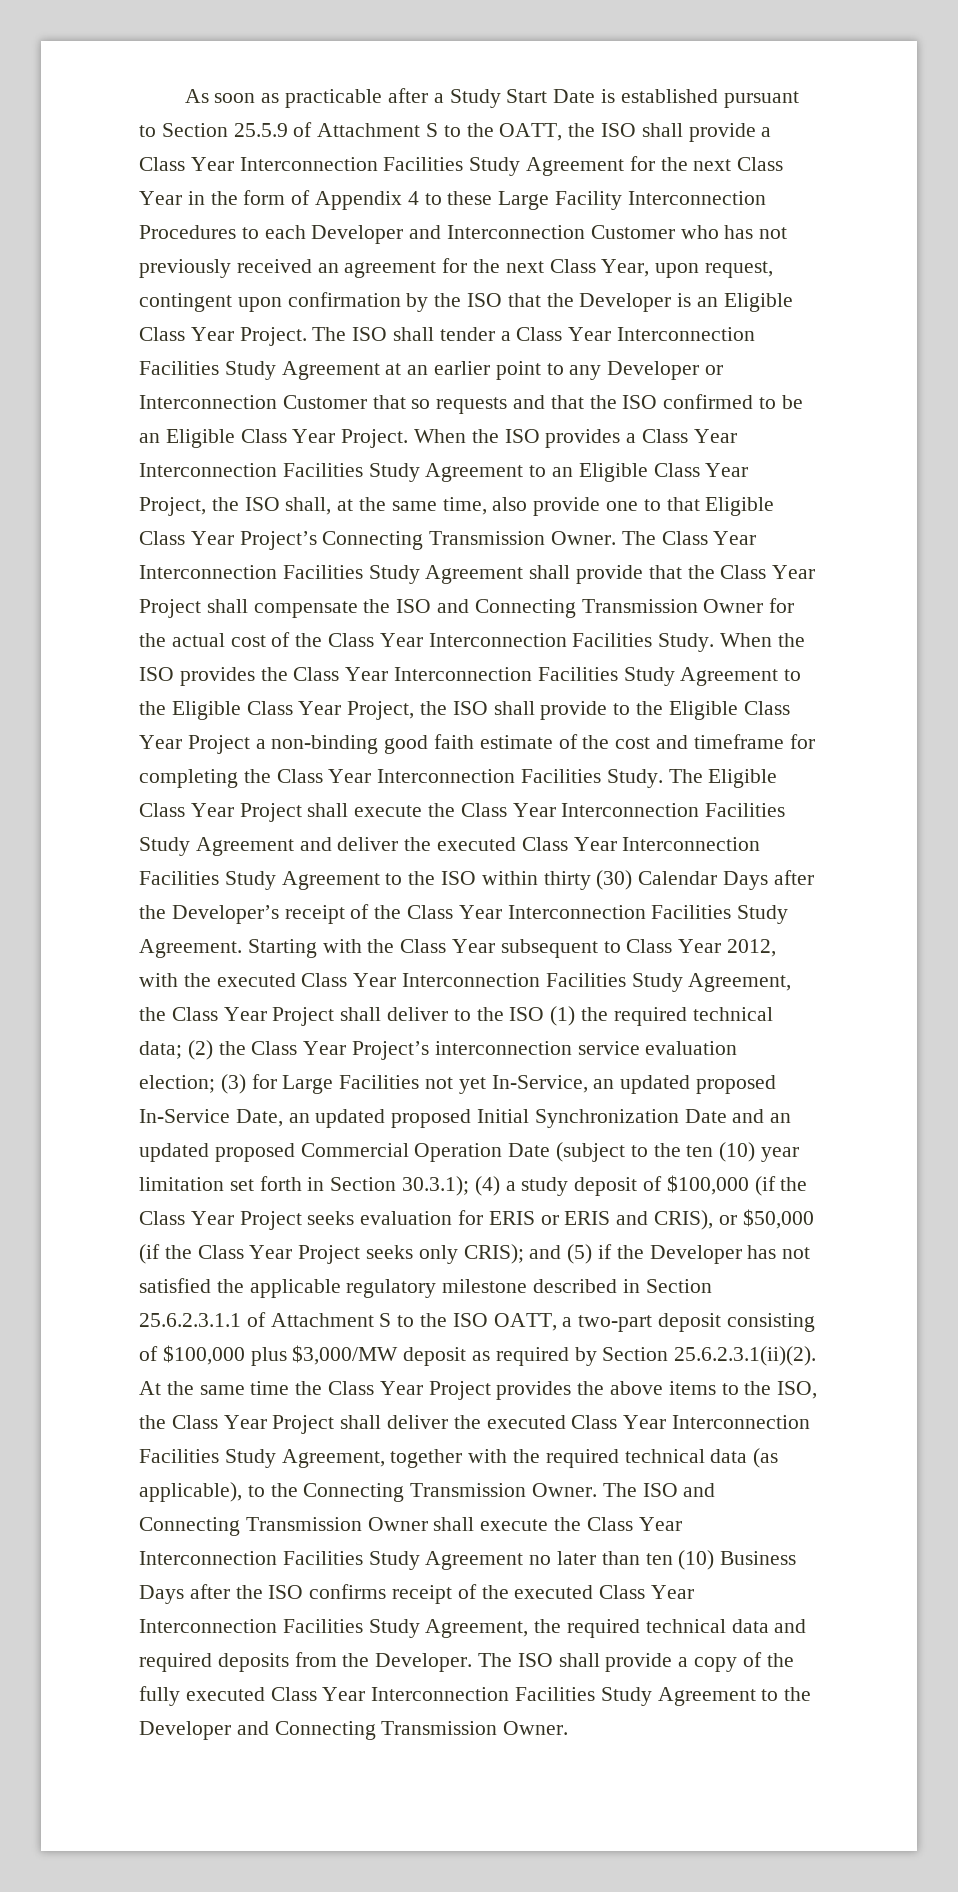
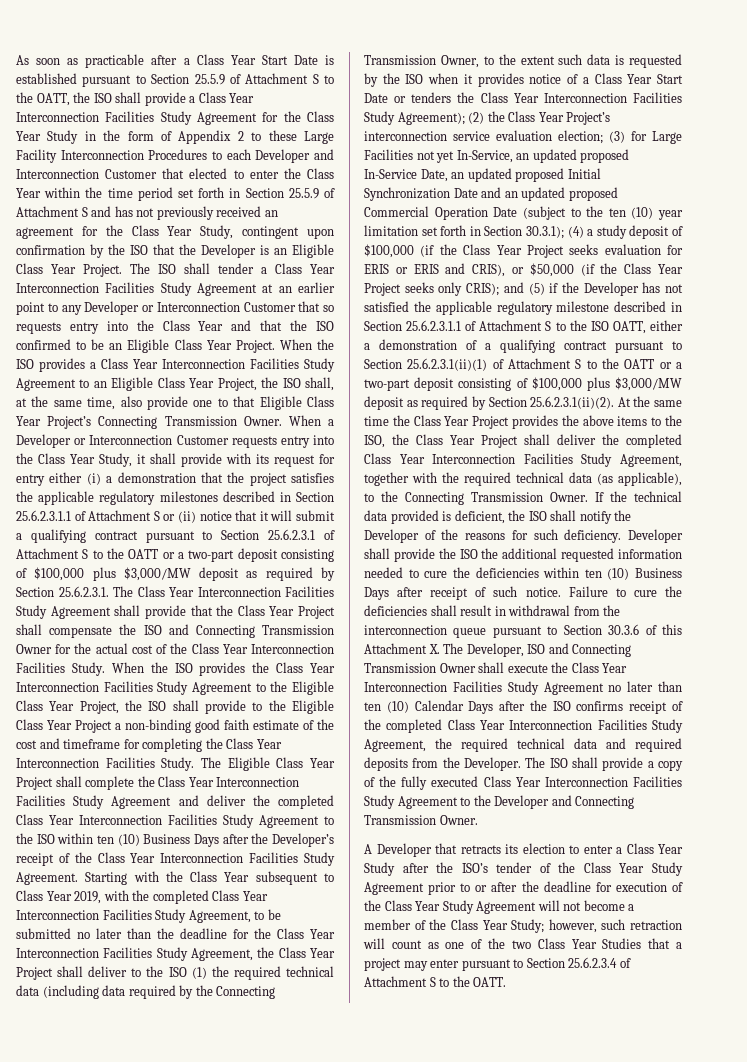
- As soon as practicable after a Study Start Date is established pursuant to Section 25.5.9 of Attachment S to the OATT, the ISO shall provide a Class Year Interconnection Facilities Study Agreement for the next Class Year in the form of Appendix 4 to these Large Facility Interconnection Procedures to each Developer and Interconnection Customer who has not previously received an agreement for the next Class Year, upon request, contingent upon confirmation by the ISO that the Developer is an Eligible Class Year Project.
+ As soon as practicable after a Class Year Start Date is established pursuant to Section 25.5.9 of Attachment S to the OATT, the ISO shall provide a Class Year Interconnection Facilities Study Agreement for the Class Year Study in the form of Appendix 2 to these Large Facility Interconnection Procedures to each Developer and Interconnection Customer that elected to enter the Class Year within the time period set forth in Section 25.5.9 of Attachment S and has not previously received an agreement for the Class Year Study, contingent upon confirmation by the ISO that the Developer is an Eligible Class Year Project.
- The ISO shall tender a Class Year Interconnection Facilities Study Agreement at an earlier point to any Developer or Interconnection Customer that so requests and that the ISO confirmed to be an Eligible Class Year Project.
+ The ISO shall tender a Class Year Interconnection Facilities Study Agreement at an earlier point to any Developer or Interconnection Customer that so requests entry into the Class Year and that the ISO confirmed to be an Eligible Class Year Project.
- The Class Year Interconnection Facilities Study Agreement shall provide that the Class Year Project shall compensate the ISO and Connecting Transmission Owner for the actual cost of the Class Year Interconnection Facilities Study.
+ When a Developer or Interconnection Customer requests entry into the Class Year Study, it shall provide with its request for entry either (i) a demonstration that the project satisfies the applicable regulatory milestones described in Section 25.6.2.3.1.1 of Attachment S or (ii) notice that it will submit a qualifying contract pursuant to Section 25.6.2.3.1 of Attachment S to the OATT or a two-part deposit consisting of $100,000 plus $3,000/MW deposit as required by Section 25.6.2.3.1. The Class Year Interconnection Facilities Study Agreement shall provide that the Class Year Project shall compensate the ISO and Connecting Transmission Owner for the actual cost of the Class Year Interconnection Facilities Study.
- The Eligible Class Year Project shall execute the Class Year Interconnection Facilities Study Agreement and deliver the executed Class Year Interconnection Facilities Study Agreement to the ISO within thirty (30) Calendar Days after the Developer’s receipt of the Class Year Interconnection Facilities Study Agreement.
+ The Eligible Class Year Project shall complete the Class Year Interconnection Facilities Study Agreement and deliver the completed Class Year Interconnection Facilities Study Agreement to the ISO within ten (10) Business Days after the Developer’s receipt of the Class Year Interconnection Facilities Study Agreement.
- Starting with the Class Year subsequent to Class Year 2012, with the executed Class Year Interconnection Facilities Study Agreement, the Class Year Project shall deliver to the ISO (1) the required technical data;
+ Starting with the Class Year subsequent to Class Year 2019, with the completed Class Year Interconnection Facilities Study Agreement, to be submitted no later than the deadline for the Class Year Interconnection Facilities Study Agreement, the Class Year Project shall deliver to the ISO (1) the required technical data (including data required by the Connecting Transmission Owner, to the extent such data is requested by the ISO when it provides notice of a Class Year Start Date or tenders the Class Year Interconnection Facilities Study Agreement);
- and (5) if the Developer has not satisfied the applicable regulatory milestone described in Section 25.6.2.3.1.1 of Attachment S to the ISO OATT, a two-part deposit consisting of $100,000 plus $3,000/MW deposit as required by Section 25.6.2.3.1(ii)(2). At the same time the Class Year Project provides the above items to the ISO, the Class Year Project shall deliver the executed Class Year Interconnection Facilities Study Agreement, together with the required technical data (as applicable), to the Connecting Transmission Owner.
+ and (5) if the Developer has not satisfied the applicable regulatory milestone described in Section 25.6.2.3.1.1 of Attachment S to the ISO OATT, either a demonstration of a qualifying contract pursuant to Section 25.6.2.3.1(ii)(1) of Attachment S to the OATT or a two-part deposit consisting of $100,000 plus $3,000/MW deposit as required by Section 25.6.2.3.1(ii)(2). At the same time the Class Year Project provides the above items to the ISO, the Class Year Project shall deliver the completed Class Year Interconnection Facilities Study Agreement, together with the required technical data (as applicable), to the Connecting Transmission Owner.
- The ISO and Connecting Transmission Owner shall execute the Class Year Interconnection Facilities Study Agreement no later than ten (10) Business Days after the ISO confirms receipt of the executed Class Year Interconnection Facilities Study Agreement, the required technical data and required deposits from the Developer.
+ If the technical data provided is deficient, the ISO shall notify the Developer of the reasons for such deficiency. Developer shall provide the ISO the additional requested information needed to cure the deficiencies within ten (10) Business Days after receipt of such notice. Failure to cure the deficiencies shall result in withdrawal from the interconnection queue pursuant to Section 30.3.6 of this Attachment X. The Developer, ISO and Connecting Transmission Owner shall execute the Class Year Interconnection Facilities Study Agreement no later than ten (10) Calendar Days after the ISO confirms receipt of the completed Class Year Interconnection Facilities Study Agreement, the required technical data and required deposits from the Developer.
+ A Developer that retracts its election to enter a Class Year Study after the ISO’s tender of the Class Year Study Agreement prior to or after the deadline for execution of the Class Year Study Agreement will not become a member of the Class Year Study; however, such retraction will count as one of the two Class Year Studies that a project may enter pursuant to Section 25.6.2.3.4 of Attachment S to the OATT.

